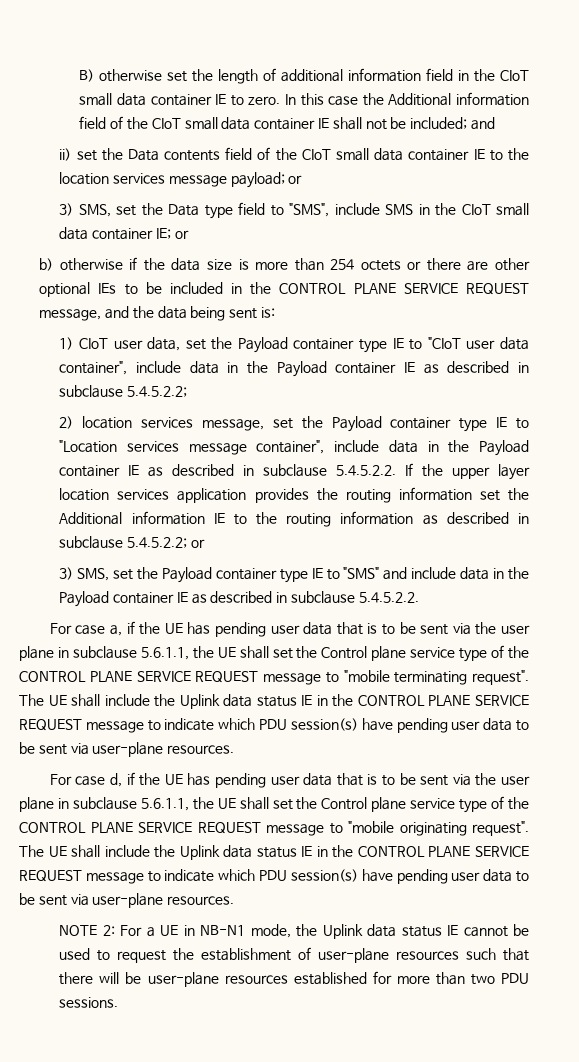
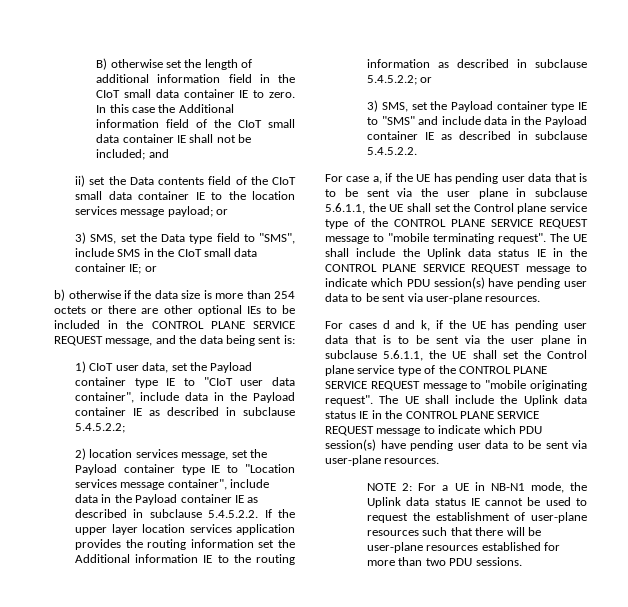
- For case d, if the UE has pending user data that is to be sent via the user plane in subclause 5.6.1.1, the UE shall set the Control plane service type of the CONTROL PLANE SERVICE REQUEST message to "mobile originating request".
+ For cases d and k, if the UE has pending user data that is to be sent via the user plane in subclause 5.6.1.1, the UE shall set the Control plane service type of the CONTROL PLANE SERVICE REQUEST message to "mobile originating request".

